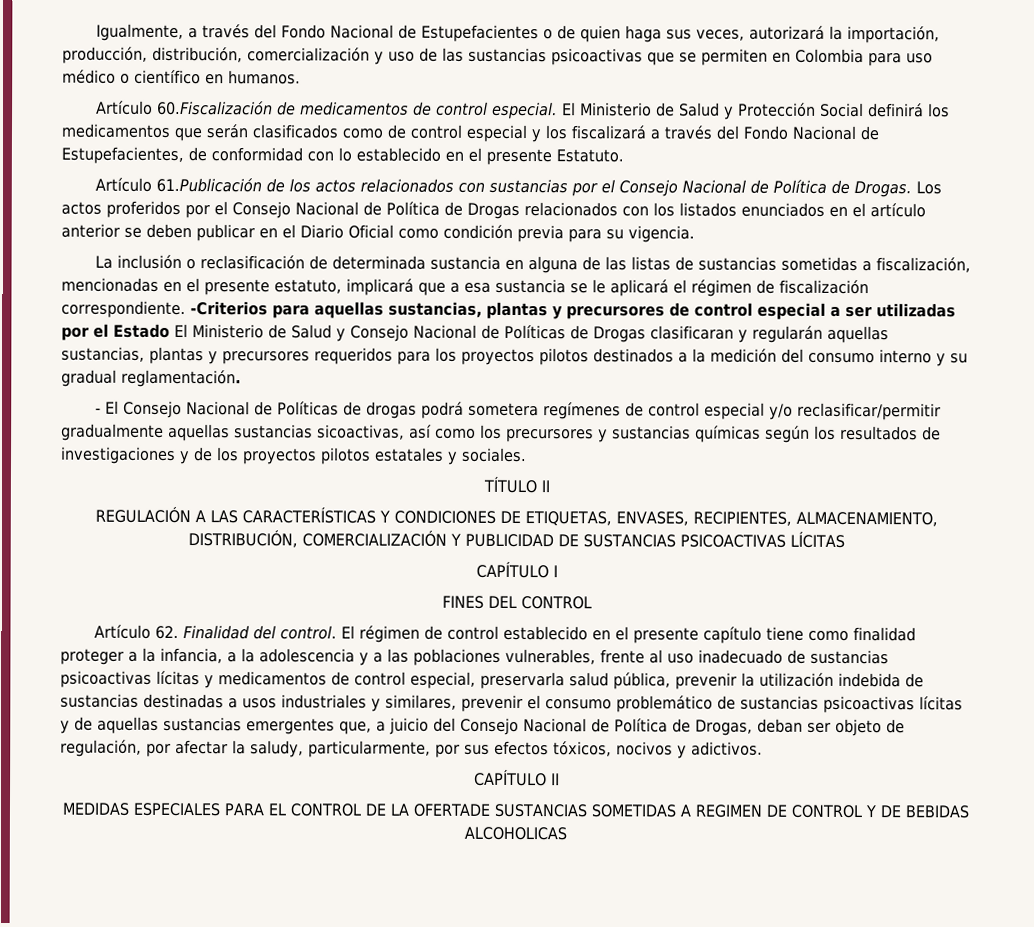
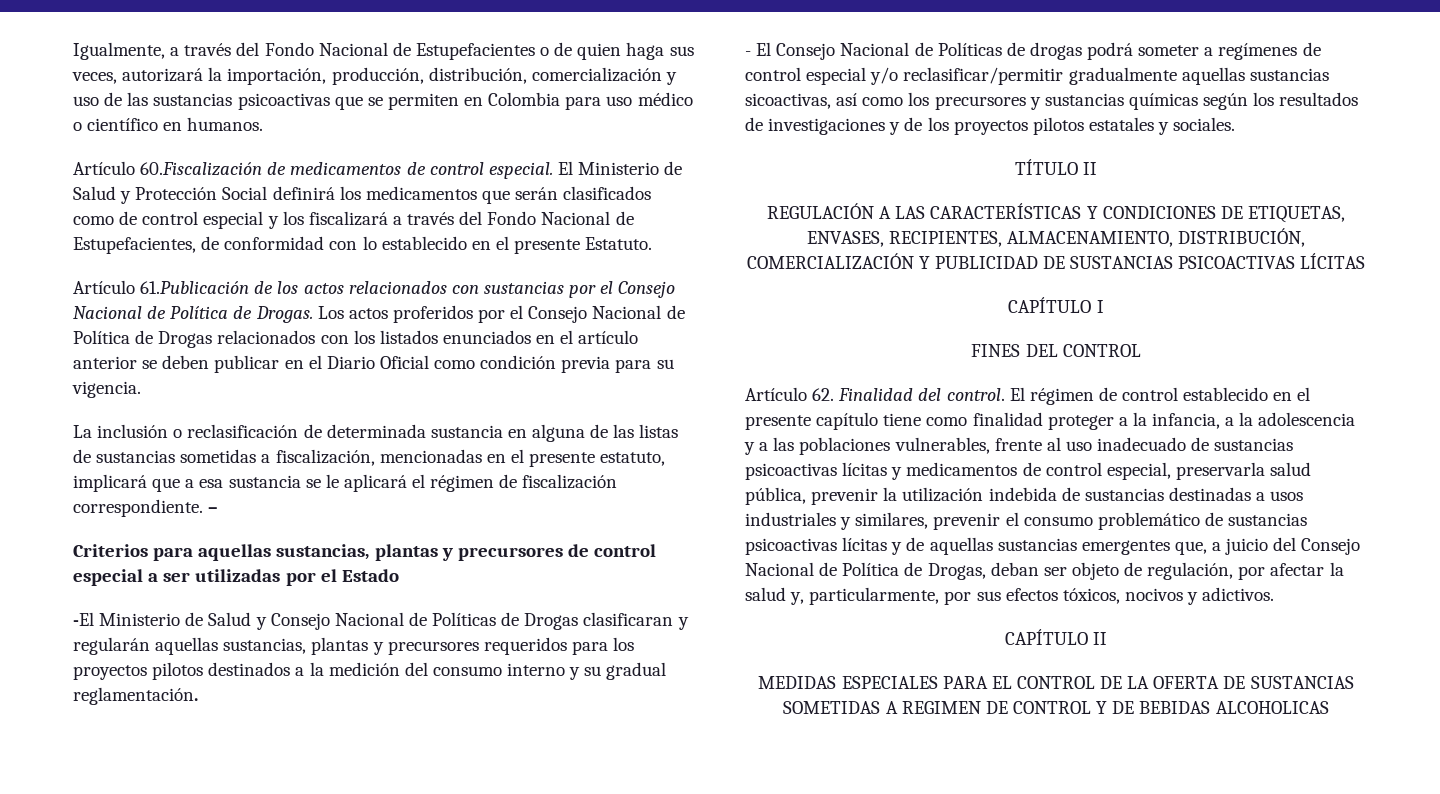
- La inclusión o reclasificación de determinada sustancia en alguna de las listas de sustancias sometidas a fiscalización, mencionadas en el presente estatuto, implicará que a esa sustancia se le aplicará el régimen de fiscalización correspondiente. -Criterios para aquellas sustancias, plantas y precursores de control especial a ser utilizadas por el Estado El Ministerio de Salud y Consejo Nacional de Políticas de Drogas clasificaran y regularán aquellas sustancias, plantas y precursores requeridos para los proyectos pilotos destinados a la medición del consumo interno y su gradual reglamentación.
+ La inclusión o reclasificación de determinada sustancia en alguna de las listas de sustancias sometidas a fiscalización, mencionadas en el presente estatuto, implicará que a esa sustancia se le aplicará el régimen de fiscalización correspondiente. –
+ Criterios para aquellas sustancias, plantas y precursores de control especial a ser utilizadas por el Estado
+ -El Ministerio de Salud y Consejo Nacional de Políticas de Drogas clasificaran y regularán aquellas sustancias, plantas y precursores requeridos para los proyectos pilotos destinados a la medición del consumo interno y su gradual reglamentación.
- - El Consejo Nacional de Políticas de drogas podrá sometera regímenes de control especial y/o reclasificar/permitir gradualmente aquellas sustancias sicoactivas, así como los precursores y sustancias químicas según los resultados de investigaciones y de los proyectos pilotos estatales y sociales.
+ - El Consejo Nacional de Políticas de drogas podrá someter a regímenes de control especial y/o reclasificar/permitir gradualmente aquellas sustancias sicoactivas, así como los precursores y sustancias químicas según los resultados de investigaciones y de los proyectos pilotos estatales y sociales.
- El régimen de control establecido en el presente capítulo tiene como finalidad proteger a la infancia, a la adolescencia y a las poblaciones vulnerables, frente al uso inadecuado de sustancias psicoactivas lícitas y medicamentos de control especial, preservarla salud pública, prevenir la utilización indebida de sustancias destinadas a usos industriales y similares, prevenir el consumo problemático de sustancias psicoactivas lícitas y de aquellas sustancias emergentes que, a juicio del Consejo Nacional de Política de Drogas, deban ser objeto de regulación, por afectar la saludy, particularmente, por sus efectos tóxicos, nocivos y adictivos.
+ El régimen de control establecido en el presente capítulo tiene como finalidad proteger a la infancia, a la adolescencia y a las poblaciones vulnerables, frente al uso inadecuado de sustancias psicoactivas lícitas y medicamentos de control especial, preservarla salud pública, prevenir la utilización indebida de sustancias destinadas a usos industriales y similares, prevenir el consumo problemático de sustancias psicoactivas lícitas y de aquellas sustancias emergentes que, a juicio del Consejo Nacional de Política de Drogas, deban ser objeto de regulación, por afectar la salud y, particularmente, por sus efectos tóxicos, nocivos y adictivos.
- MEDIDAS ESPECIALES PARA EL CONTROL DE LA OFERTADE SUSTANCIAS SOMETIDAS A REGIMEN DE CONTROL Y DE BEBIDAS ALCOHOLICAS
+ MEDIDAS ESPECIALES PARA EL CONTROL DE LA OFERTA DE SUSTANCIAS SOMETIDAS A REGIMEN DE CONTROL Y DE BEBIDAS ALCOHOLICAS

